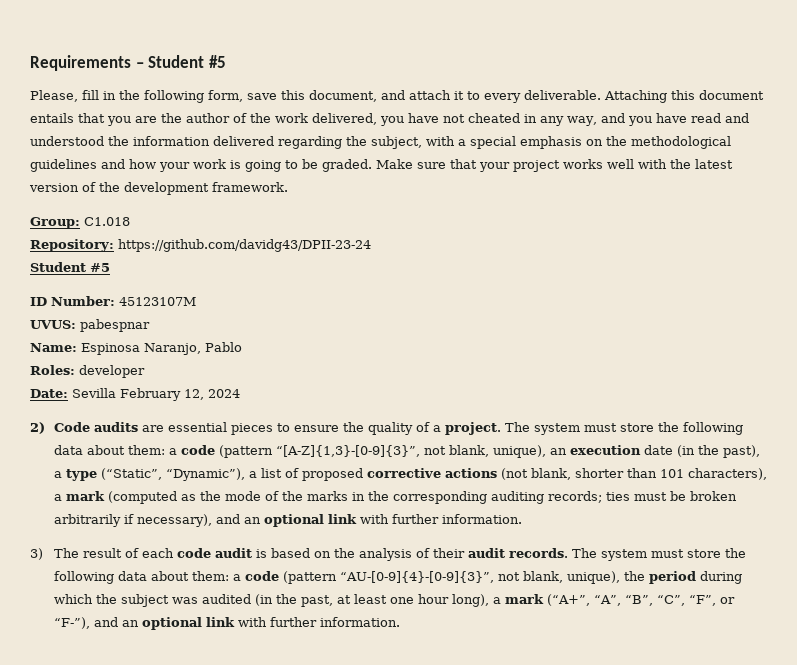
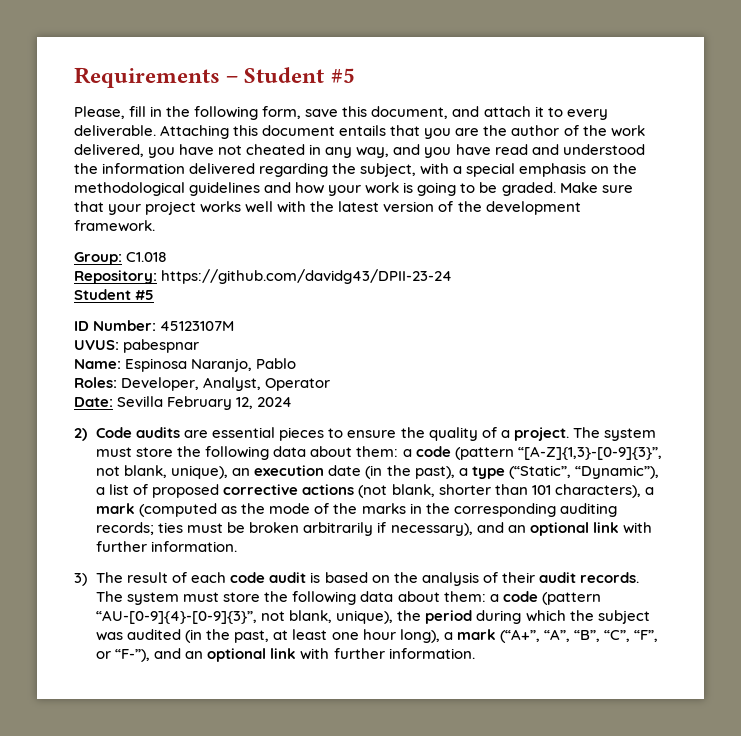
- Roles: developer
+ Roles: Developer, Analyst, Operator

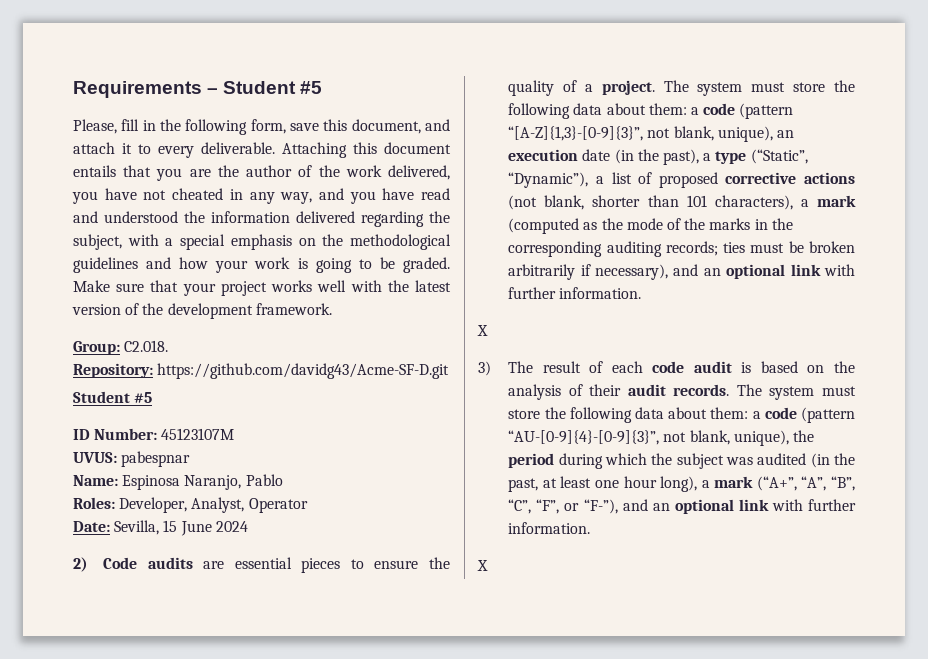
- Group: C1.018
+ Group: C2.018.
- Repository: https://github.com/davidg43/DPII-23-24
+ Repository: https://github.com/davidg43/Acme-SF-D.git
- Date: Sevilla February 12, 2024
+ Date: Sevilla, 15 June 2024
  ties must be broken arbitrarily if necessary), and an optional link with further information.
+ X
  The system must store the following data about them: a code (pattern “AU-[0-9]{4}-[0-9]{3}”, not blank, unique), the period during which the subject was audited (in the past, at least one hour long), a mark (“A+”, “A”, “B”, “C”, “F”, or “F-”), and an optional link with further information.
+ X

